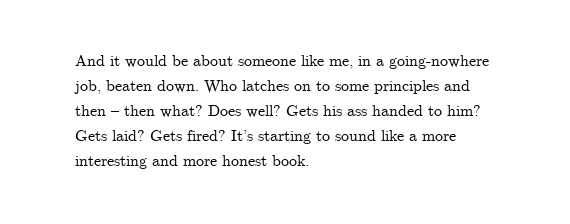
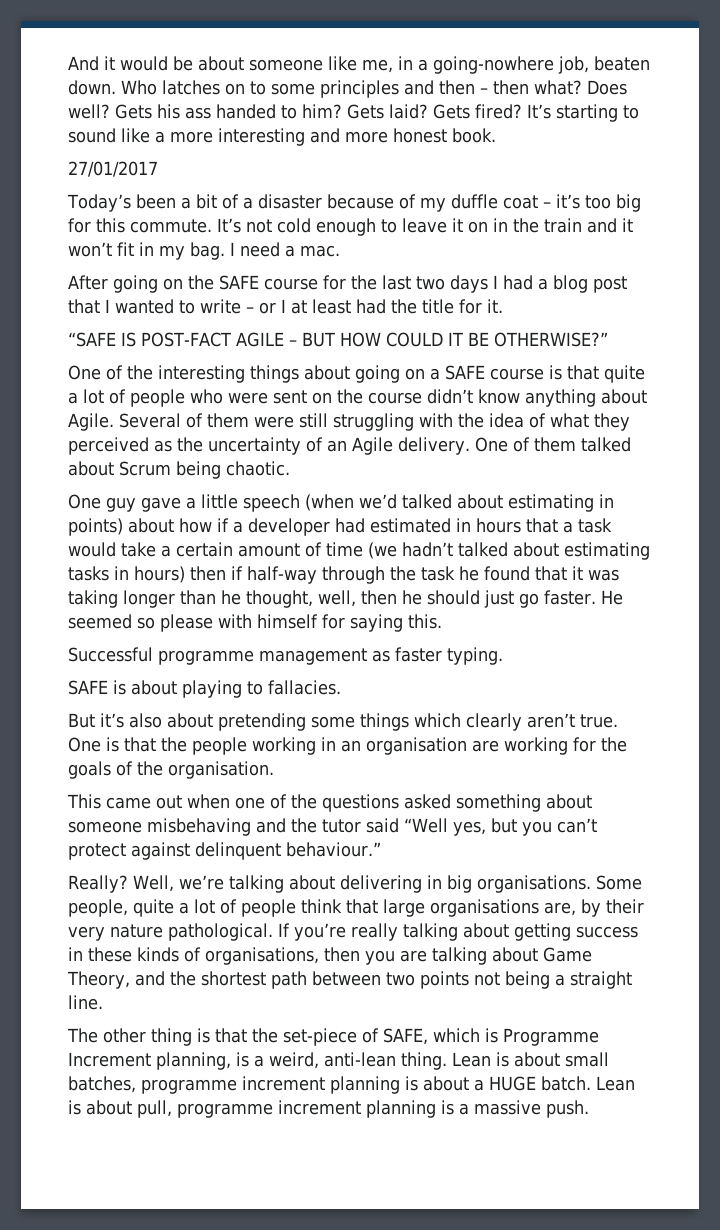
+ 27/01/2017
+ Today’s been a bit of a disaster because of my duffle coat – it’s too big for this commute. It’s not cold enough to leave it on in the train and it won’t fit in my bag. I need a mac.
+ After going on the SAFE course for the last two days I had a blog post that I wanted to write – or I at least had the title for it.
+ “SAFE IS POST-FACT AGILE – BUT HOW COULD IT BE OTHERWISE?”
+ One of the interesting things about going on a SAFE course is that quite a lot of people who were sent on the course didn’t know anything about Agile. Several of them were still struggling with the idea of what they perceived as the uncertainty of an Agile delivery. One of them talked about Scrum being chaotic.
+ One guy gave a little speech (when we’d talked about estimating in points) about how if a developer had estimated in hours that a task would take a certain amount of time (we hadn’t talked about estimating tasks in hours) then if half-way through the task he found that it was taking longer than he thought, well, then he should just go faster. He seemed so please with himself for saying this.
+ Successful programme management as faster typing.
+ SAFE is about playing to fallacies.
+ But it’s also about pretending some things which clearly aren’t true. One is that the people working in an organisation are working for the goals of the organisation.
+ This came out when one of the questions asked something about someone misbehaving and the tutor said “Well yes, but you can’t protect against delinquent behaviour.”
+ Really? Well, we’re talking about delivering in big organisations. Some people, quite a lot of people think that large organisations are, by their very nature pathological. If you’re really talking about getting success in these kinds of organisations, then you are talking about Game Theory, and the shortest path between two points not being a straight line.
+ The other thing is that the set-piece of SAFE, which is Programme Increment planning, is a weird, anti-lean thing. Lean is about small batches, programme increment planning is about a HUGE batch. Lean is about pull, programme increment planning is a massive push.

